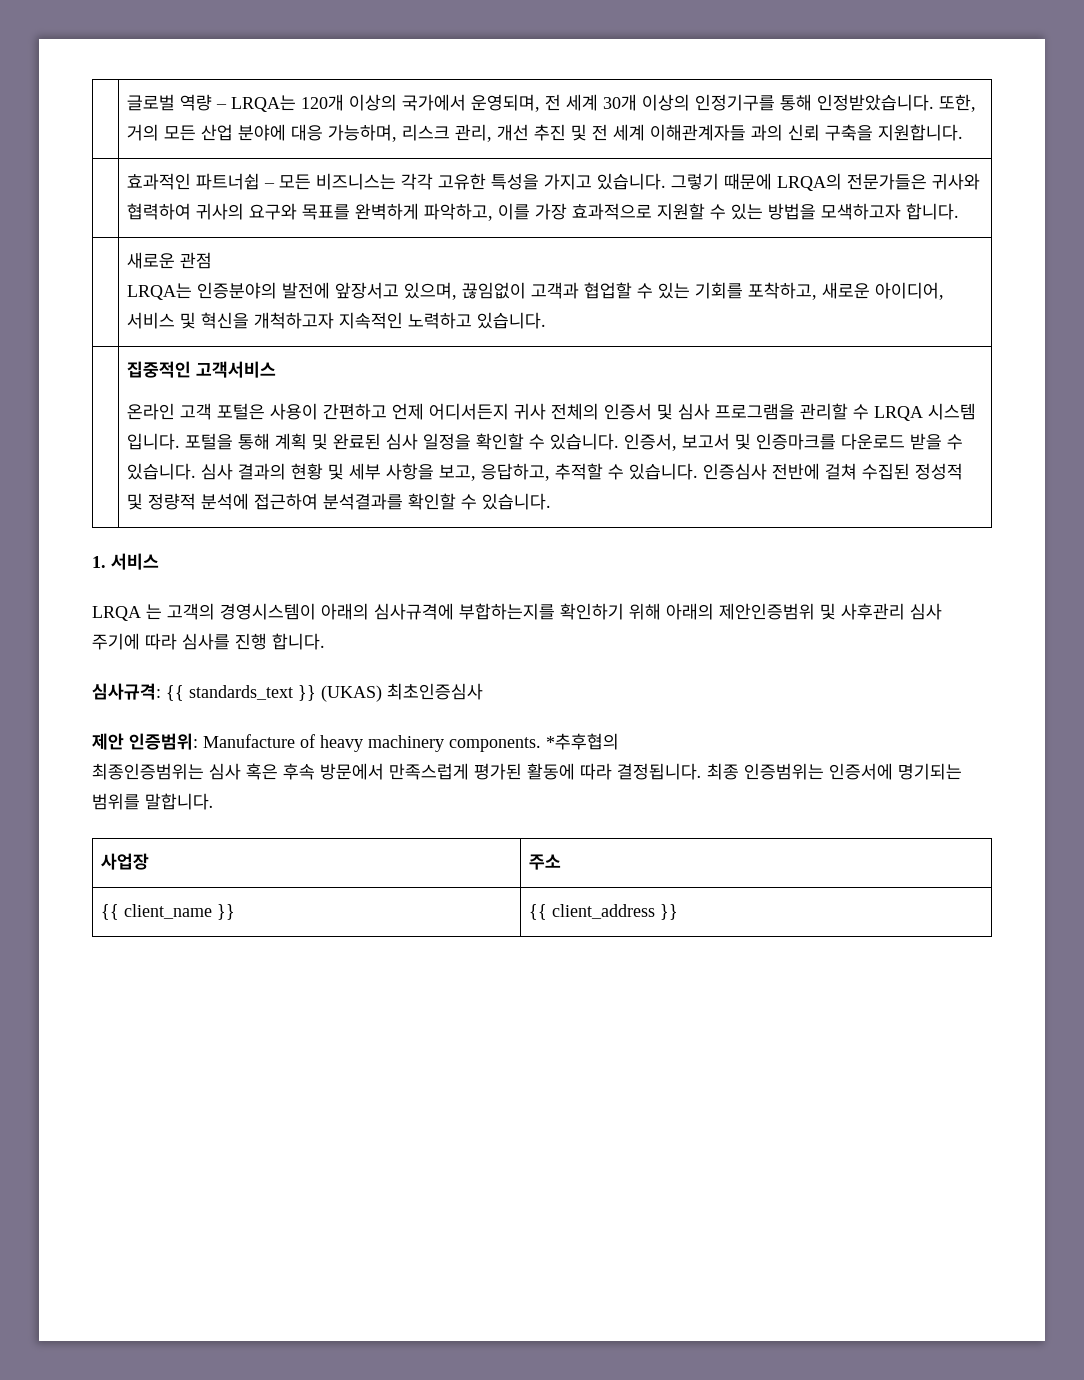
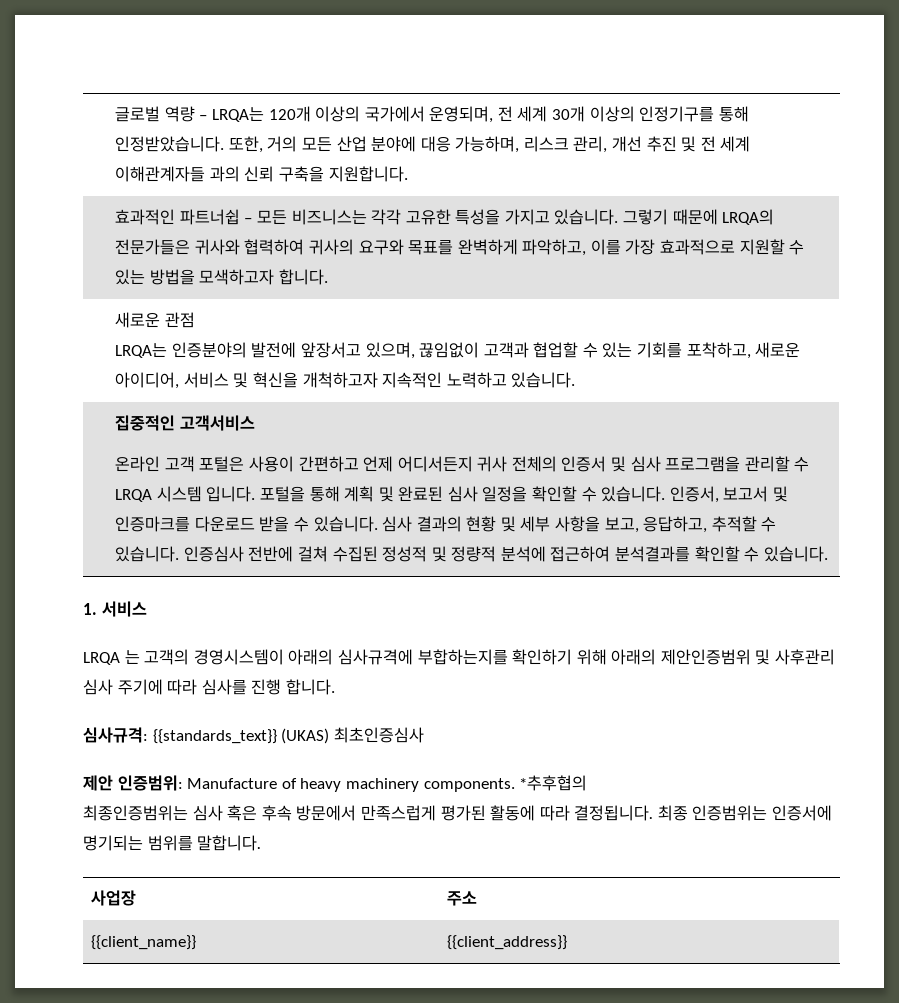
- 심사규격: {{ standards_text }} (UKAS) 최초인증심사
+ 심사규격: {{standards_text}} (UKAS) 최초인증심사
- {{ client_name }} | {{ client_address }}
+ {{client_name}} | {{client_address}}

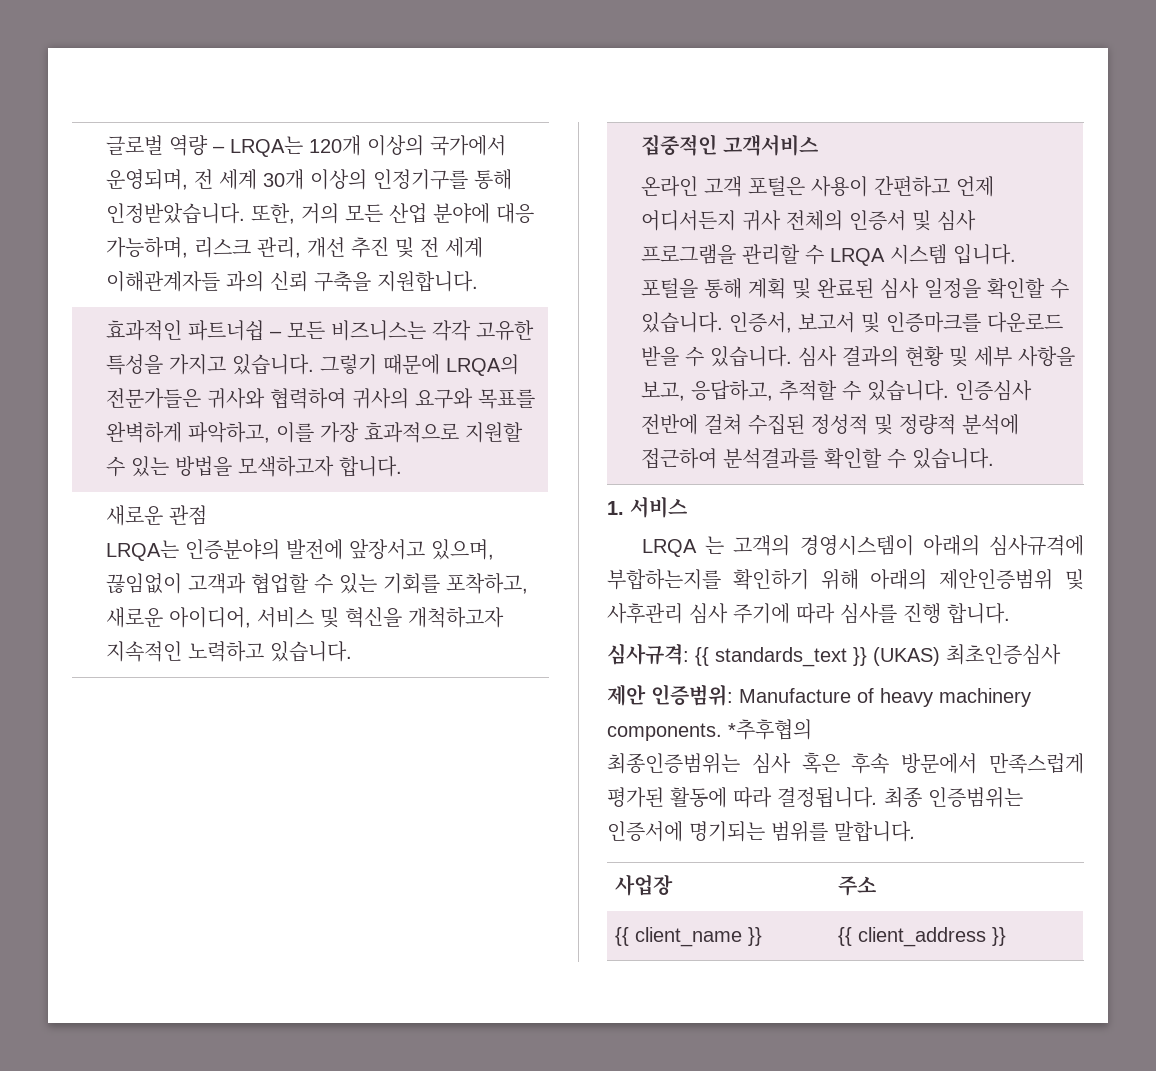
- 심사규격: {{standards_text}} (UKAS) 최초인증심사
+ 심사규격: {{ standards_text }} (UKAS) 최초인증심사
- {{client_name}} | {{client_address}}
+ {{ client_name }} | {{ client_address }}

